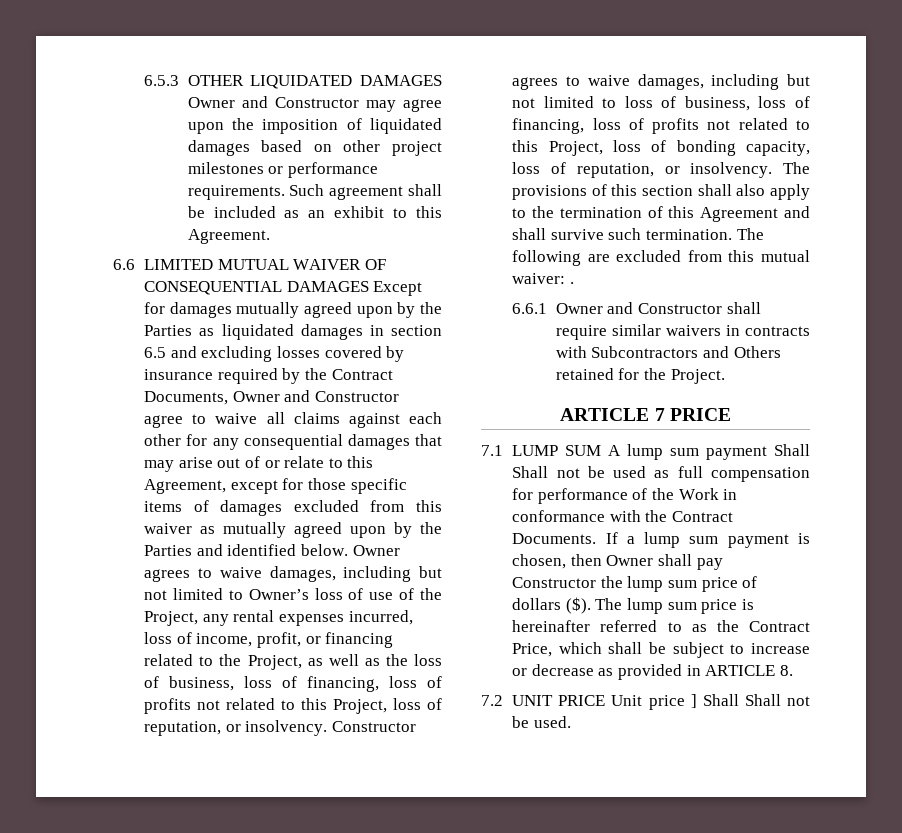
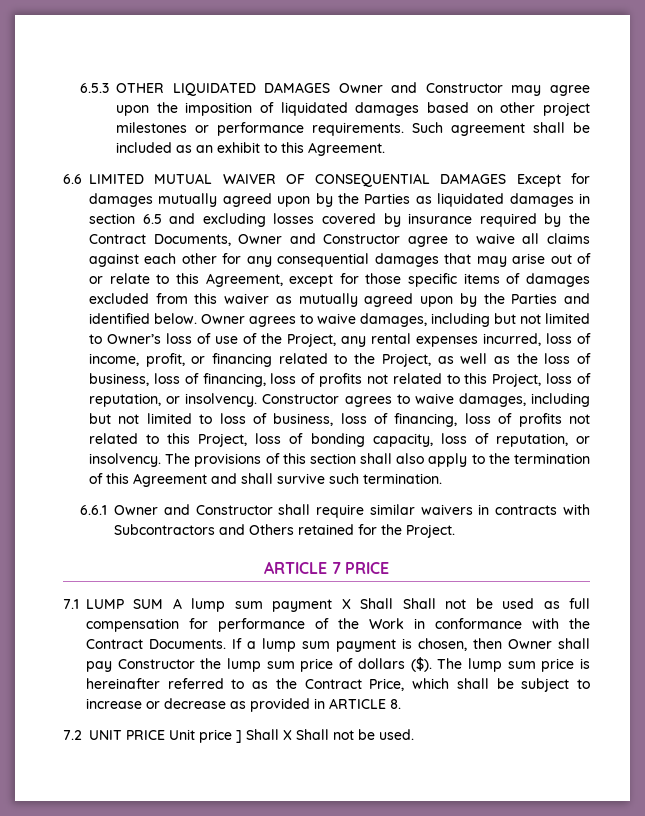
- The following are excluded from this mutual waiver: .
- 7.1 LUMP SUM A lump sum payment Shall Shall not be used as full compensation for performance of the Work in conformance with the Contract Documents.
+ 7.1 LUMP SUM A lump sum payment X Shall Shall not be used as full compensation for performance of the Work in conformance with the Contract Documents.
- 7.2 UNIT PRICE Unit price ] Shall Shall not be used.
+ 7.2 UNIT PRICE Unit price ] Shall X Shall not be used.

